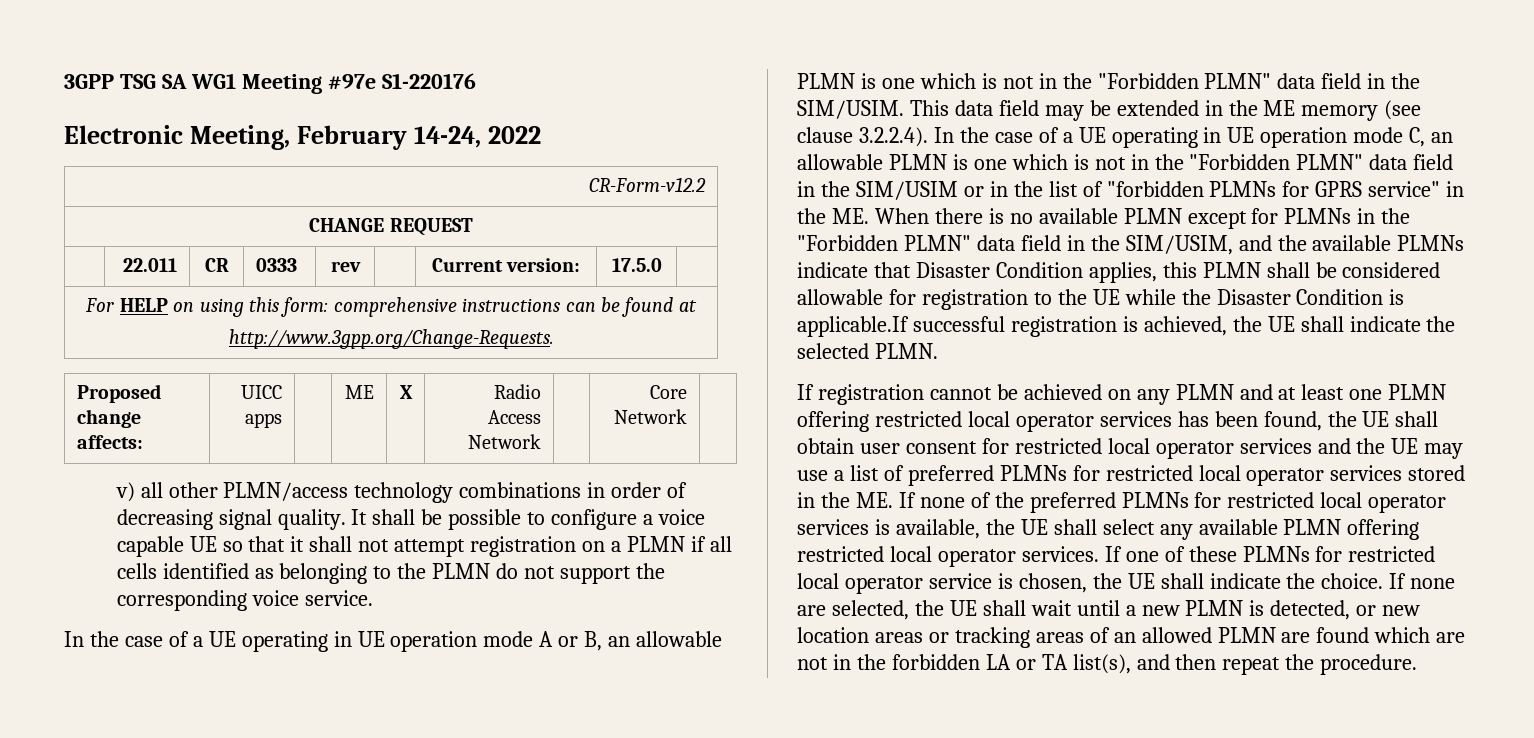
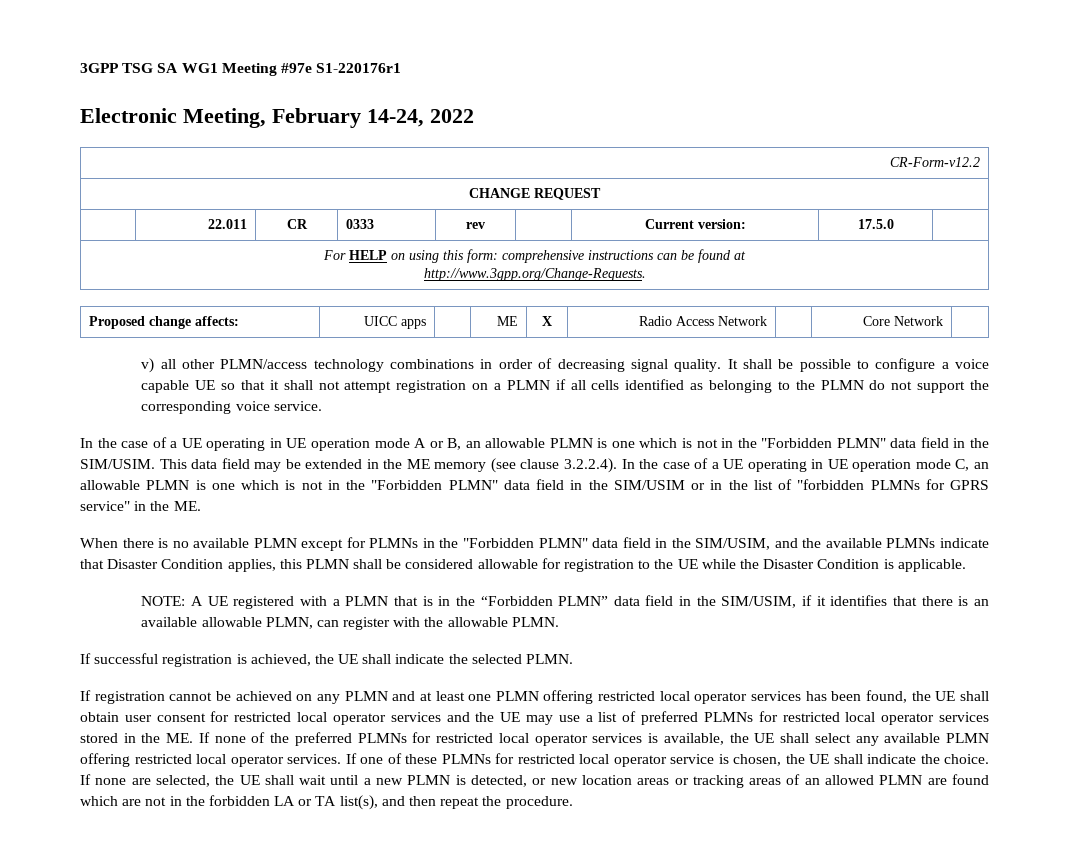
- 3GPP TSG SA WG1 Meeting #97e S1-220176
+ 3GPP TSG SA WG1 Meeting #97e S1-220176r1
- This data field may be extended in the ME memory (see clause 3.2.2.4). In the case of a UE operating in UE operation mode C, an allowable PLMN is one which is not in the "Forbidden PLMN" data field in the SIM/USIM or in the list of "forbidden PLMNs for GPRS service" in the ME. When there is no available PLMN except for PLMNs in the "Forbidden PLMN" data field in the SIM/USIM, and the available PLMNs indicate that Disaster Condition applies, this PLMN shall be considered allowable for registration to the UE while the Disaster Condition is applicable.If successful registration is achieved, the UE shall indicate the selected PLMN.
+ This data field may be extended in the ME memory (see clause 3.2.2.4). In the case of a UE operating in UE operation mode C, an allowable PLMN is one which is not in the "Forbidden PLMN" data field in the SIM/USIM or in the list of "forbidden PLMNs for GPRS service" in the ME.
+ When there is no available PLMN except for PLMNs in the "Forbidden PLMN" data field in the SIM/USIM, and the available PLMNs indicate that Disaster Condition applies, this PLMN shall be considered allowable for registration to the UE while the Disaster Condition is applicable.
+ NOTE: A UE registered with a PLMN that is in the “Forbidden PLMN” data field in the SIM/USIM, if it identifies that there is an available allowable PLMN, can register with the allowable PLMN.
+ If successful registration is achieved, the UE shall indicate the selected PLMN.

